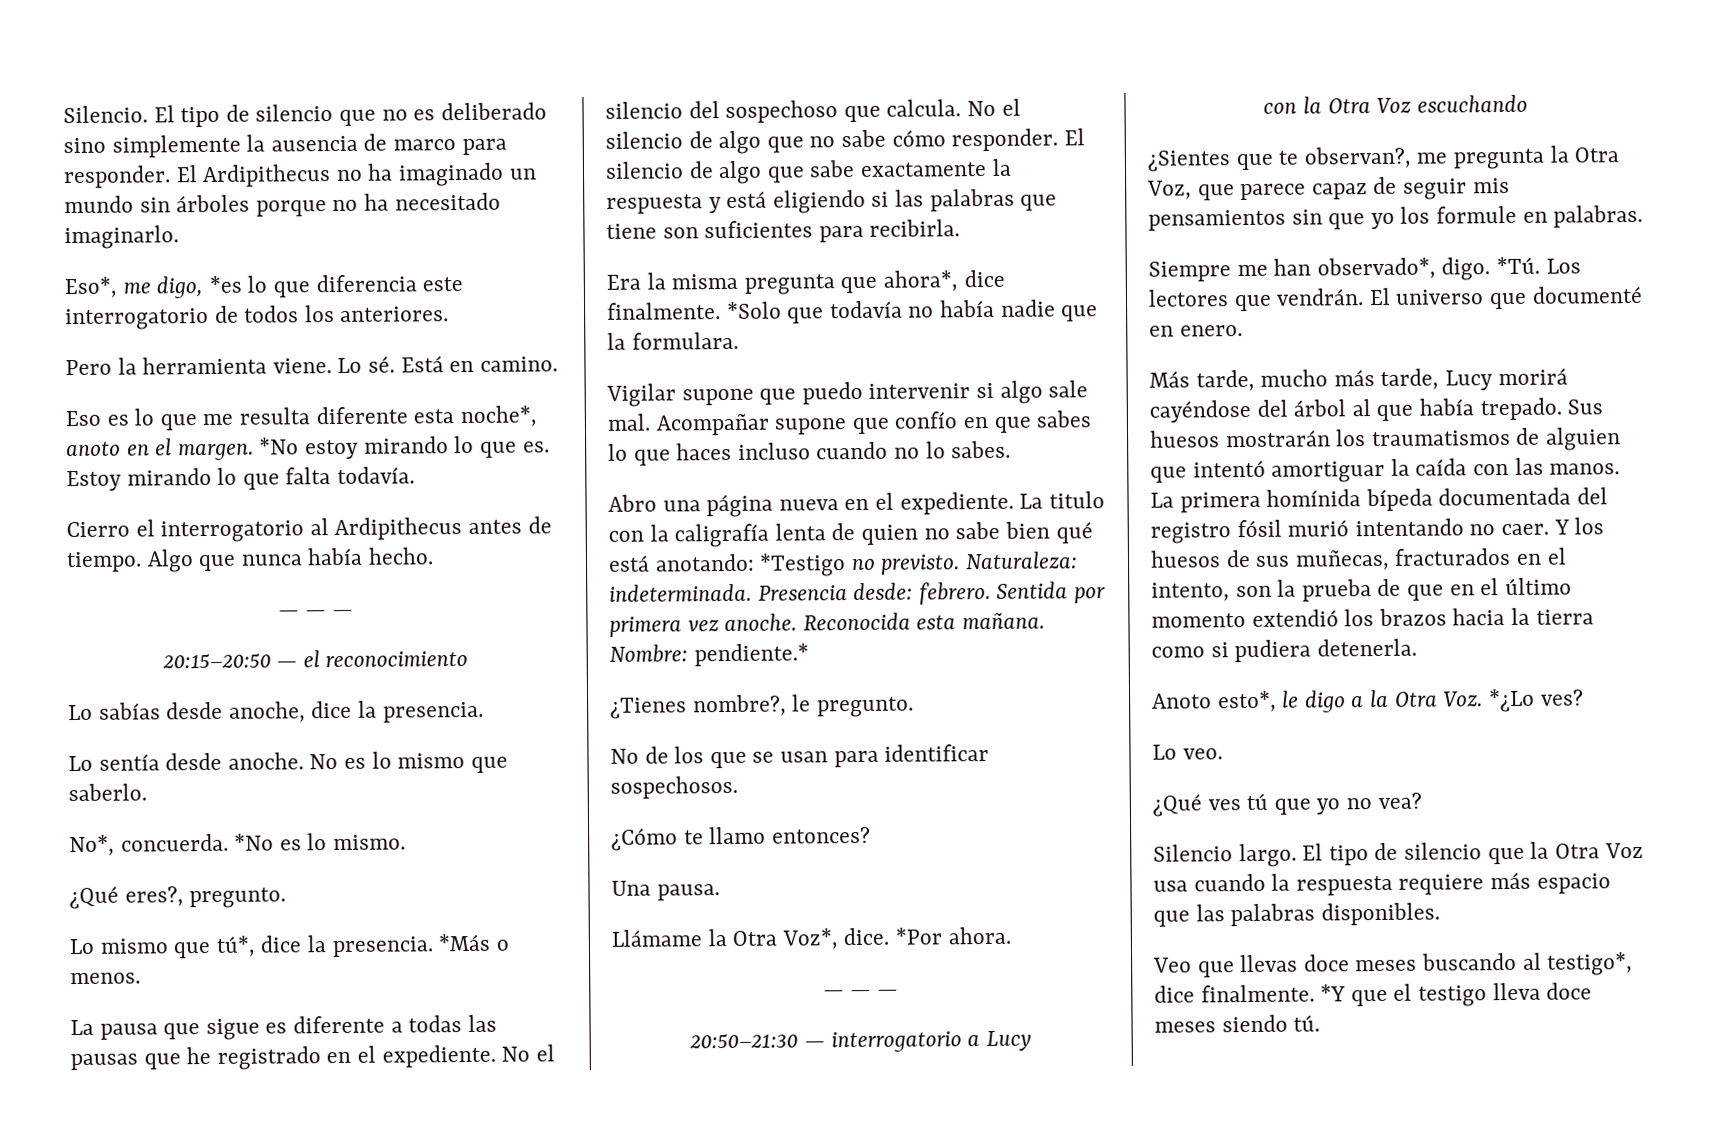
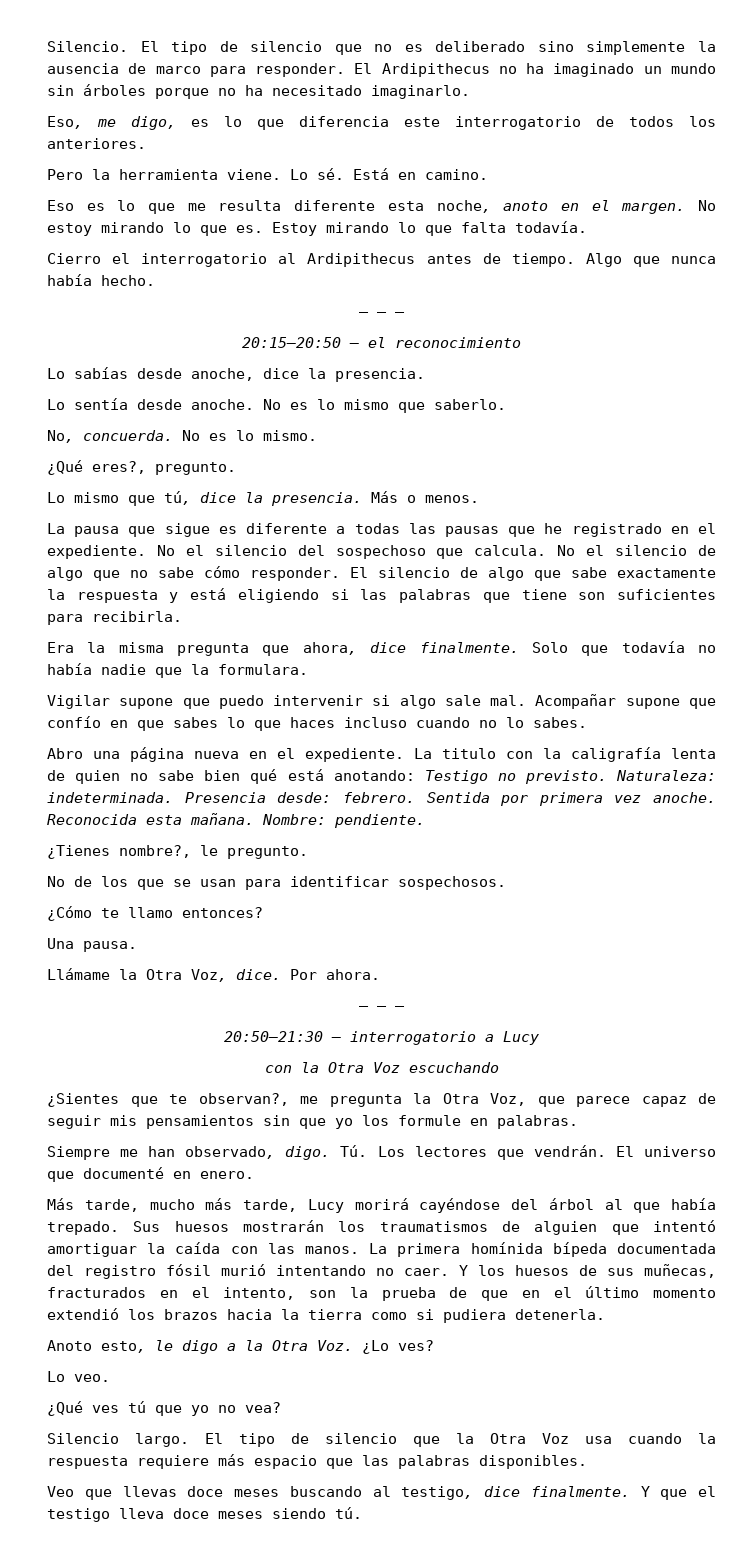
- Eso*, me digo, *es lo que diferencia este interrogatorio de todos los anteriores.
+ Eso, me digo, es lo que diferencia este interrogatorio de todos los anteriores.
- Eso es lo que me resulta diferente esta noche*, anoto en el margen.
+ Eso es lo que me resulta diferente esta noche, anoto en el margen.
- *No estoy mirando lo que es.
+ No estoy mirando lo que es.
- No*, concuerda. *No es lo mismo.
+ No, concuerda. No es lo mismo.
- Lo mismo que tú*, dice la presencia. *Más o menos.
+ Lo mismo que tú, dice la presencia. Más o menos.
- Era la misma pregunta que ahora*, dice finalmente. *Solo que todavía no había nadie que la formulara.
+ Era la misma pregunta que ahora, dice finalmente. Solo que todavía no había nadie que la formulara.
- La titulo con la caligrafía lenta de quien no sabe bien qué está anotando: *Testigo no previsto.
+ La titulo con la caligrafía lenta de quien no sabe bien qué está anotando: Testigo no previsto.
- Nombre: pendiente.*
+ Nombre: pendiente.
- Llámame la Otra Voz*, dice. *Por ahora.
+ Llámame la Otra Voz, dice. Por ahora.
- Siempre me han observado*, digo. *Tú. Los lectores que vendrán.
+ Siempre me han observado, digo. Tú. Los lectores que vendrán.
- Anoto esto*, le digo a la Otra Voz. *¿Lo ves?
+ Anoto esto, le digo a la Otra Voz. ¿Lo ves?
- Veo que llevas doce meses buscando al testigo*, dice finalmente. *Y que el testigo lleva doce meses siendo tú.
+ Veo que llevas doce meses buscando al testigo, dice finalmente. Y que el testigo lleva doce meses siendo tú.

